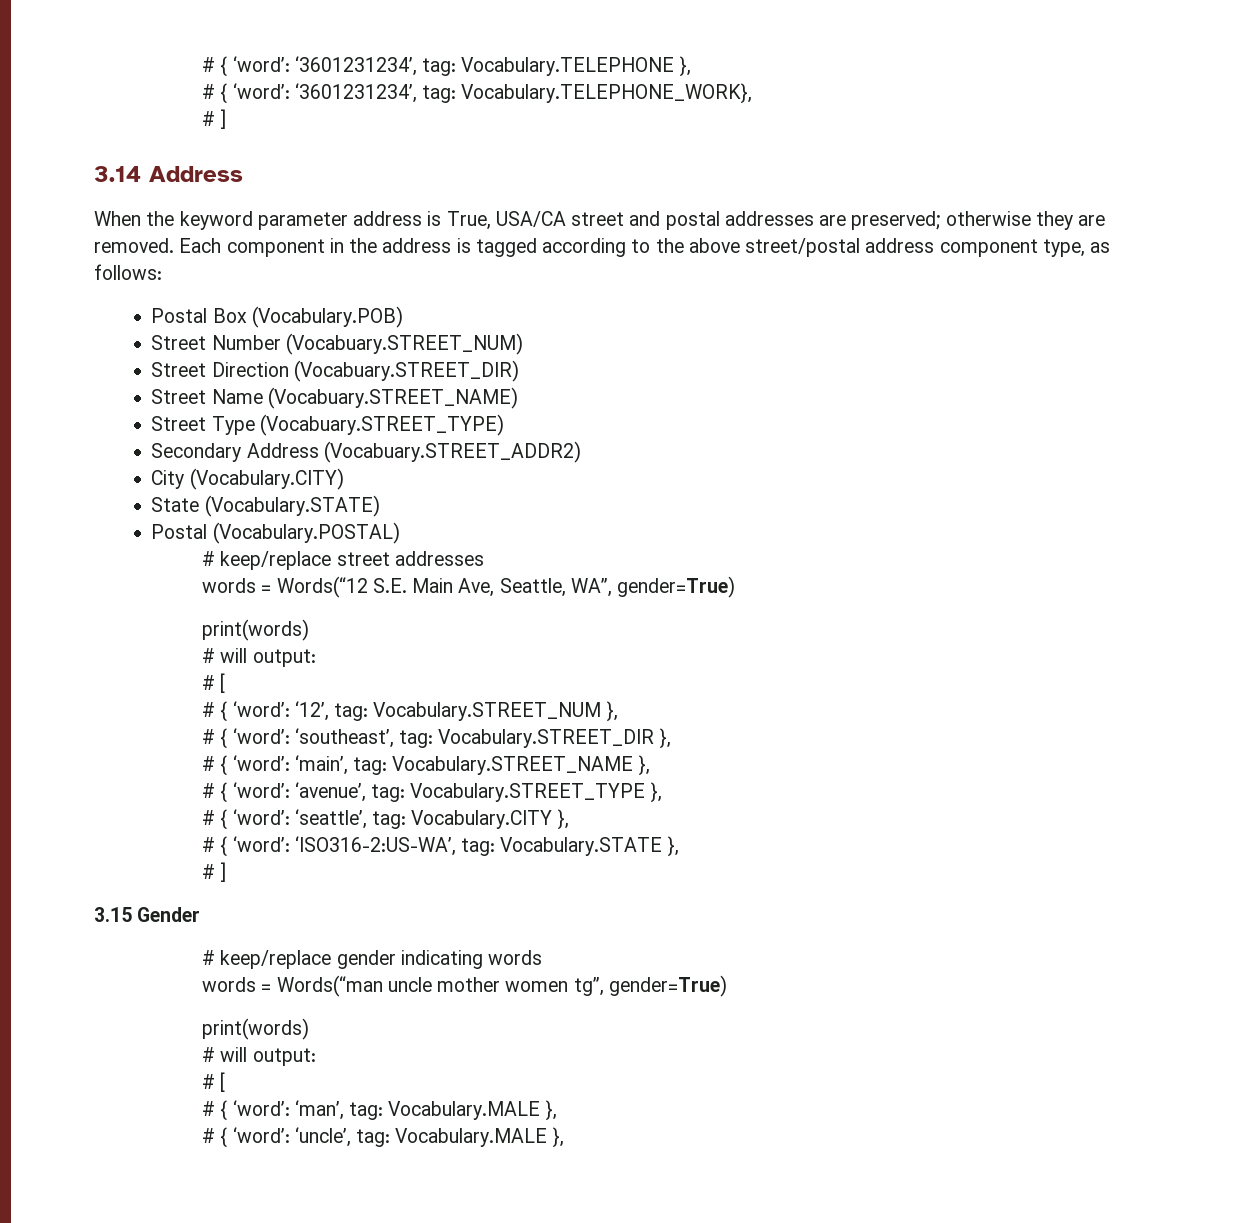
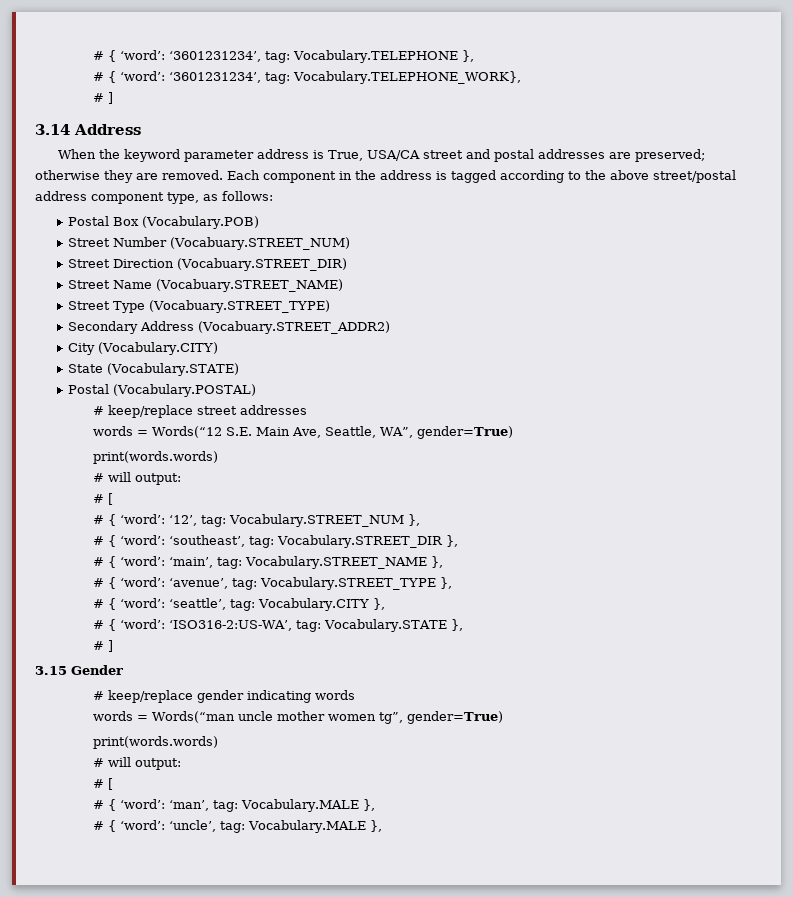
  words = Words(“12 S.E. Main Ave, Seattle, WA”, gender=True)
- print(words)
+ print(words.words)
  words = Words(“man uncle mother women tg”, gender=True)
- print(words)
+ print(words.words)

